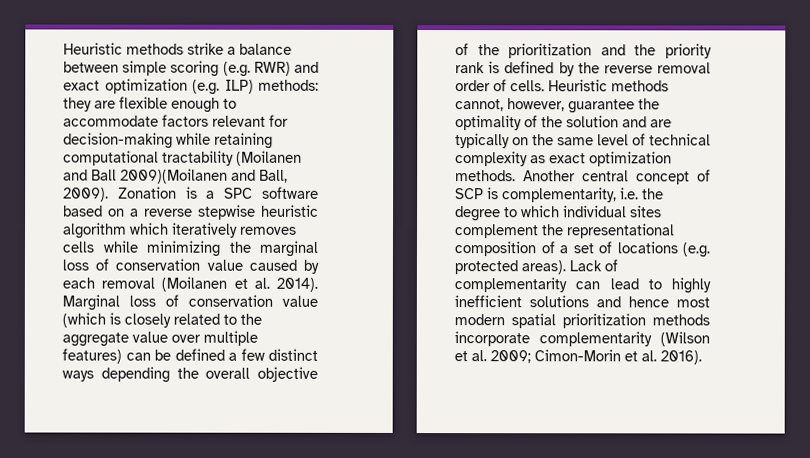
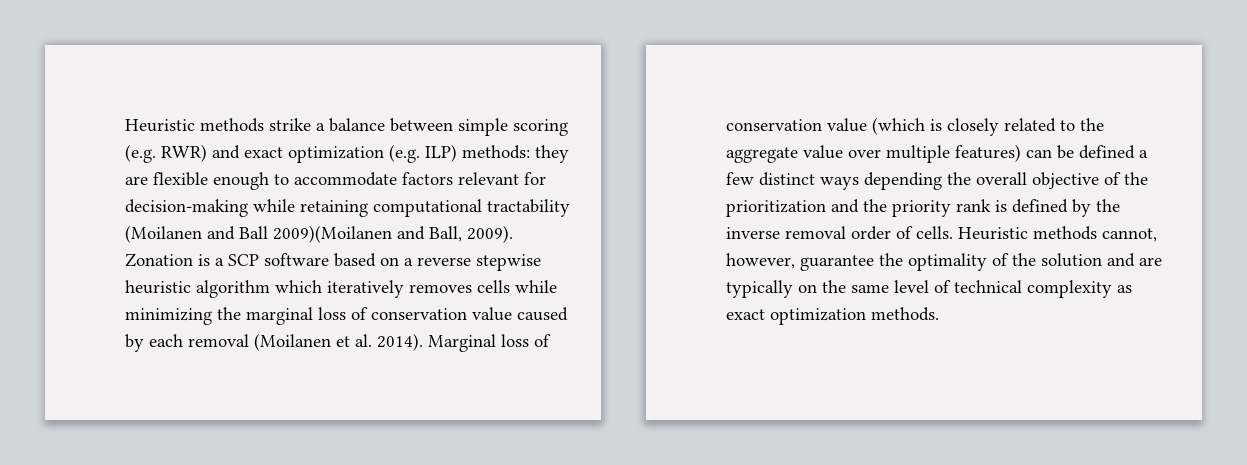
- Zonation is a SPC software based on a reverse stepwise heuristic algorithm which iteratively removes cells while minimizing the marginal loss of conservation value caused by each removal (Moilanen et al. 2014).
+ Zonation is a SCP software based on a reverse stepwise heuristic algorithm which iteratively removes cells while minimizing the marginal loss of conservation value caused by each removal (Moilanen et al. 2014).
- Marginal loss of conservation value (which is closely related to the aggregate value over multiple features) can be defined a few distinct ways depending the overall objective of the prioritization and the priority rank is defined by the reverse removal order of cells.
+ Marginal loss of conservation value (which is closely related to the aggregate value over multiple features) can be defined a few distinct ways depending the overall objective of the prioritization and the priority rank is defined by the inverse removal order of cells.
- Another central concept of SCP is complementarity, i.e. the degree to which individual sites complement the representational composition of a set of locations (e.g. protected areas). Lack of complementarity can lead to highly inefficient solutions and hence most modern spatial prioritization methods incorporate complementarity (Wilson et al. 2009; Cimon-Morin et al. 2016).

